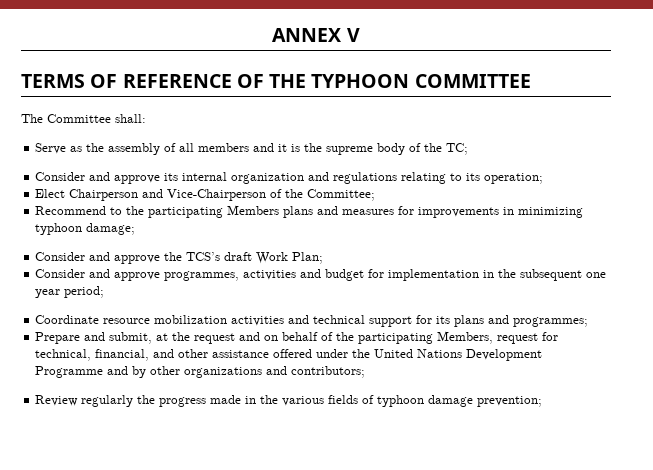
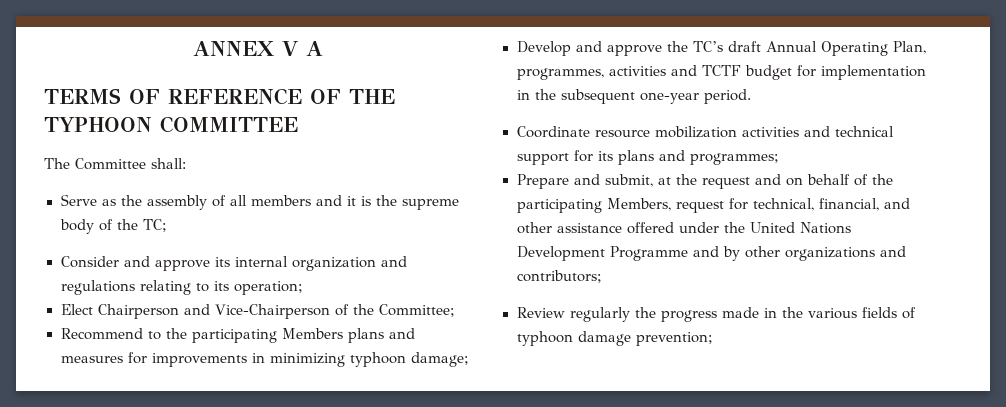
- ANNEX V
+ ANNEX V A
- Consider and approve the TCS’s draft Work Plan;
- Consider and approve programmes, activities and budget for implementation in the subsequent one year period;
+ Develop and approve the TC’s draft Annual Operating Plan, programmes, activities and TCTF budget for implementation in the subsequent one-year period.

